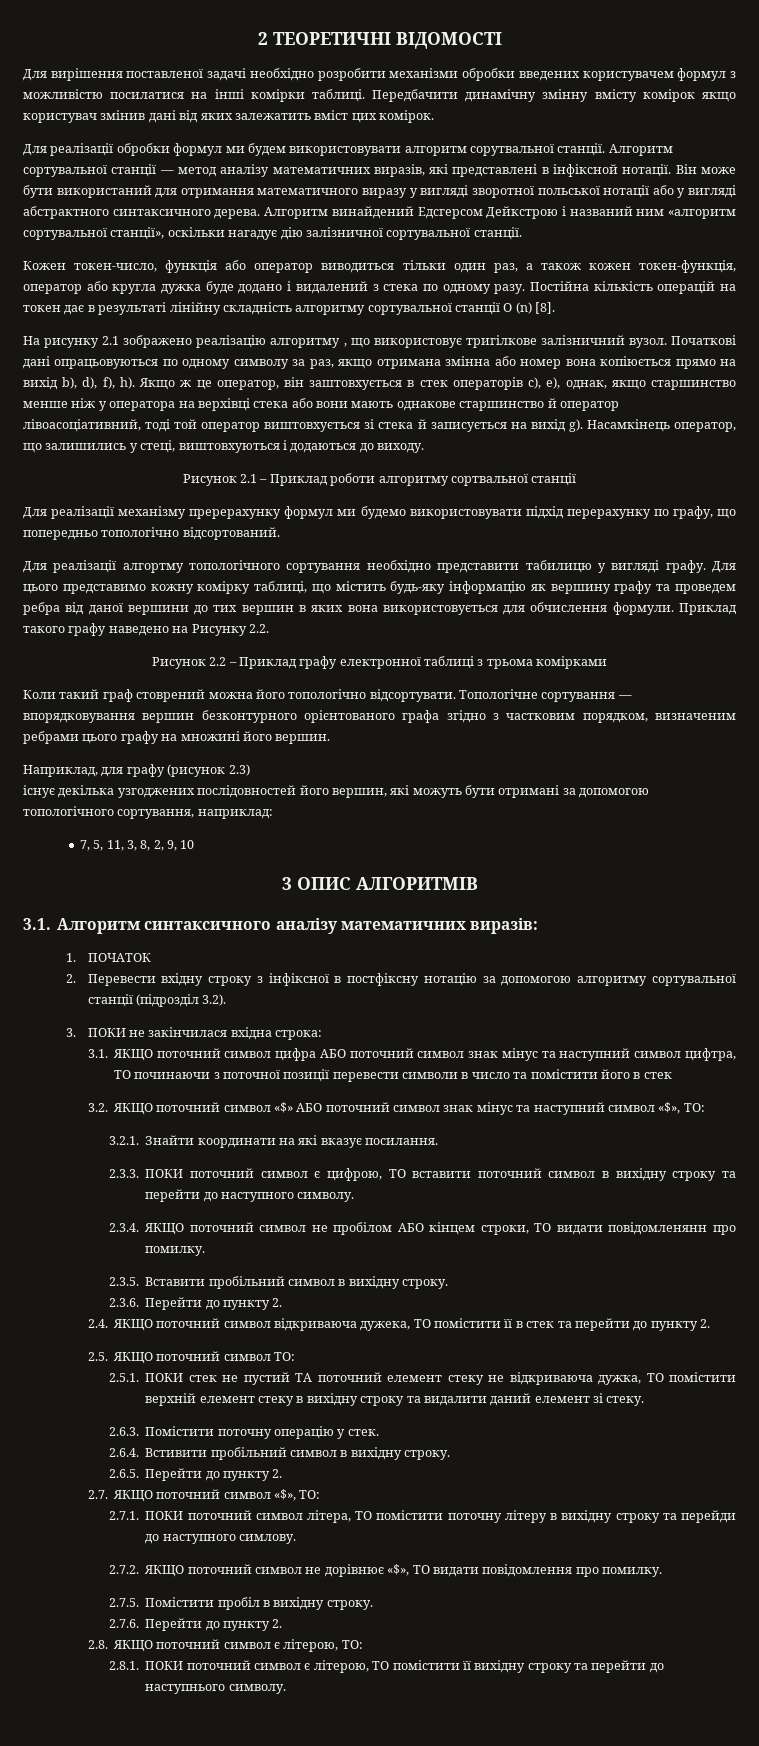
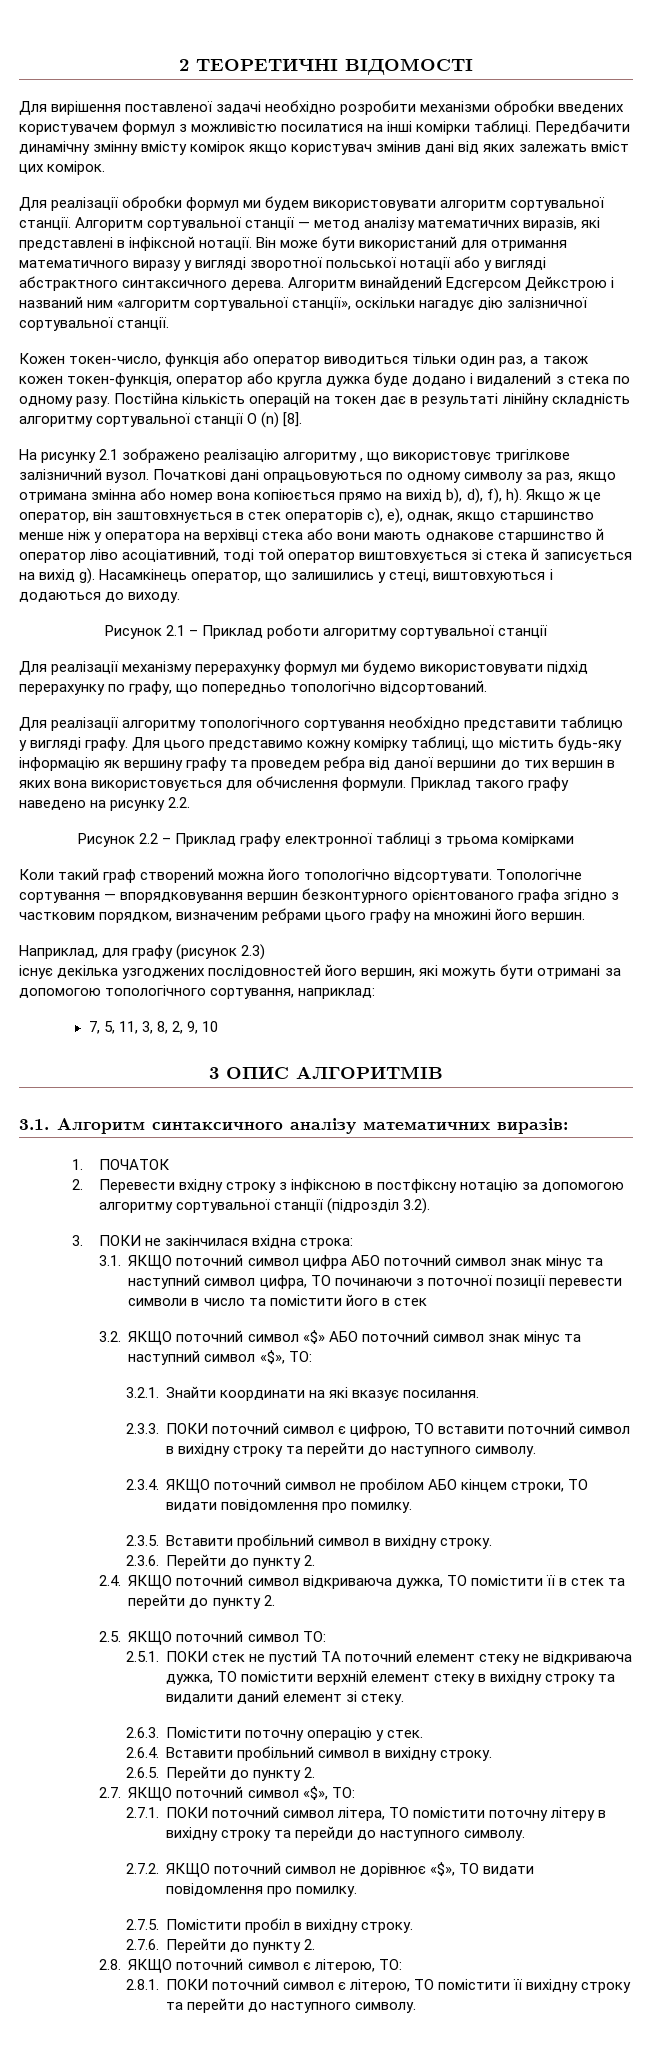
- Передбачити динамічну змінну вмісту комірок якщо користувач змінив дані від яких залежатить вміст цих комірок.
+ Передбачити динамічну змінну вмісту комірок якщо користувач змінив дані від яких залежать вміст цих комірок.
- Для реалізації обробки формул ми будем використовувати алгоритм сорутвальної станції.
+ Для реалізації обробки формул ми будем використовувати алгоритм сортувальної станції.
- Якщо ж це оператор, він заштовхується в стек операторів c), e), однак, якщо старшинство менше ніж у оператора на верхівці стека або вони мають однакове старшинство й оператор лівоасоціативний, тоді той оператор виштовхується зі стека й записується на вихід g).
+ Якщо ж це оператор, він заштовхнується в стек операторів c), e), однак, якщо старшинство менше ніж у оператора на верхівці стека або вони мають однакове старшинство й оператор ліво асоціативний, тоді той оператор виштовхується зі стека й записується на вихід g).
- Рисунок 2.1 – Приклад роботи алгоритму сортвальної станції
+ Рисунок 2.1 – Приклад роботи алгоритму сортувальної станції
- Для реалізації механізму пререрахунку формул ми будемо використовувати підхід перерахунку по графу, що попередньо топологічно відсортований.
+ Для реалізації механізму перерахунку формул ми будемо використовувати підхід перерахунку по графу, що попередньо топологічно відсортований.
- Для реалізації алгортму топологічного сортування необхідно представити табилицю у вигляді графу.
+ Для реалізації алгоритму топологічного сортування необхідно представити таблицю у вигляді графу.
- Приклад такого графу наведено на Рисунку 2.2.
+ Приклад такого графу наведено на рисунку 2.2.
- Коли такий граф стоврений можна його топологічно відсортувати.
+ Коли такий граф створений можна його топологічно відсортувати.
- 2. Перевести вхідну строку з інфіксної в постфіксну нотацію за допомогою алгоритму сортувальної станції (підрозділ 3.2).
+ 2. Перевести вхідну строку з інфіксною в постфіксну нотацію за допомогою алгоритму сортувальної станції (підрозділ 3.2).
- 3.1. ЯКЩО поточний символ цифра АБО поточний символ знак мінус та наступний символ цифтра, ТО починаючи з поточної позиції перевести символи в число та помістити його в стек
+ 3.1. ЯКЩО поточний символ цифра АБО поточний символ знак мінус та наступний символ цифра, ТО починаючи з поточної позиції перевести символи в число та помістити його в стек
- 2.3.4. ЯКЩО поточний символ не пробілом АБО кінцем строки, ТО видати повідомленянн про помилку.
+ 2.3.4. ЯКЩО поточний символ не пробілом АБО кінцем строки, ТО видати повідомлення про помилку.
- 2.4. ЯКЩО поточний символ відкриваюча дужека, ТО помістити її в стек та перейти до пункту 2.
+ 2.4. ЯКЩО поточний символ відкриваюча дужка, ТО помістити її в стек та перейти до пункту 2.
- 2.6.4. Встивити пробільний символ в вихідну строку.
+ 2.6.4. Вставити пробільний символ в вихідну строку.
- 2.7.1. ПОКИ поточний символ літера, ТО помістити поточну літеру в вихідну строку та перейди до наступного симлову.
+ 2.7.1. ПОКИ поточний символ літера, ТО помістити поточну літеру в вихідну строку та перейди до наступного символу.
- 2.8.1. ПОКИ поточний символ є літерою, ТО помістити її вихідну строку та перейти до наступнього символу.
+ 2.8.1. ПОКИ поточний символ є літерою, ТО помістити її вихідну строку та перейти до наступного символу.

